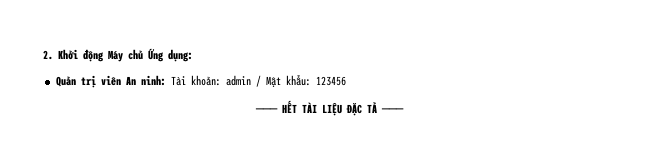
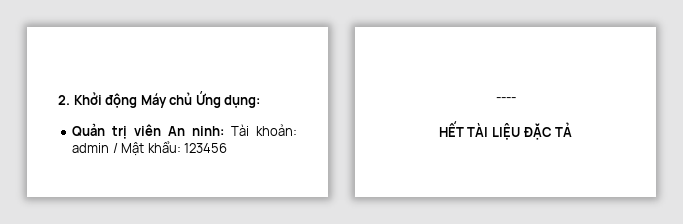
- ─── HẾT TÀI LIỆU ĐẶC TẢ ───
+ ----
+ HẾT TÀI LIỆU ĐẶC TẢ

